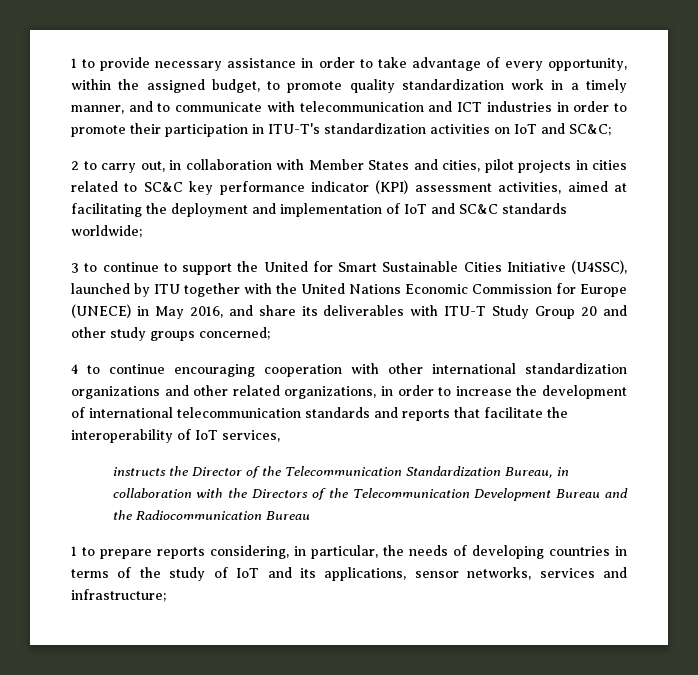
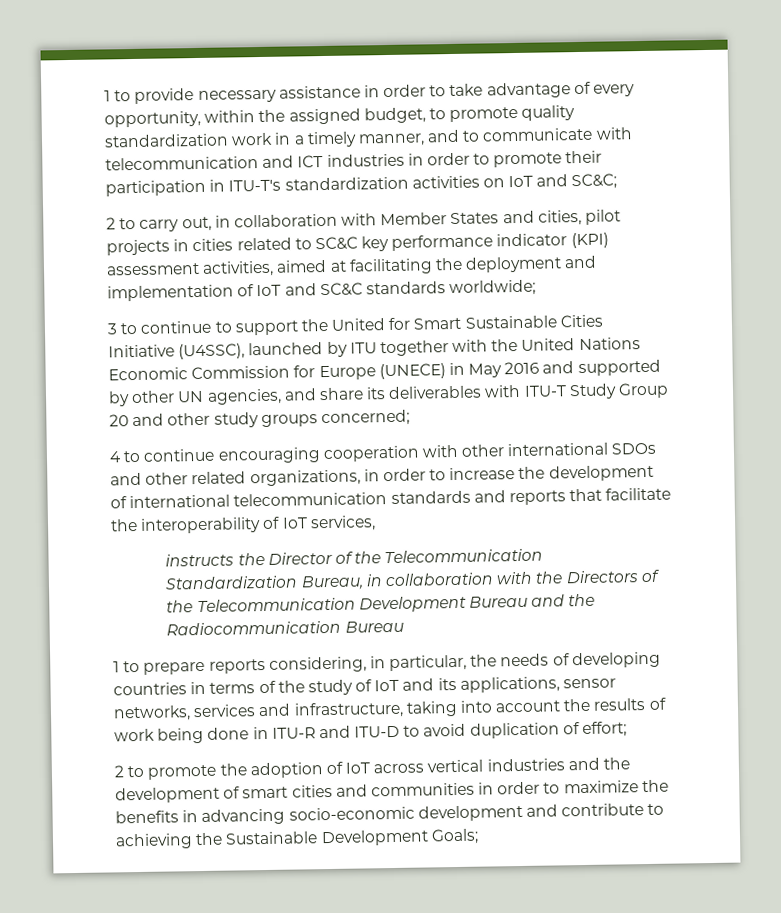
- 3 to continue to support the United for Smart Sustainable Cities Initiative (U4SSC), launched by ITU together with the United Nations Economic Commission for Europe (UNECE) in May 2016, and share its deliverables with ITU-T Study Group 20 and other study groups concerned;
+ 3 to continue to support the United for Smart Sustainable Cities Initiative (U4SSC), launched by ITU together with the United Nations Economic Commission for Europe (UNECE) in May 2016 and supported by other UN agencies, and share its deliverables with ITU-T Study Group 20 and other study groups concerned;
- 4 to continue encouraging cooperation with other international standardization organizations and other related organizations, in order to increase the development of international telecommunication standards and reports that facilitate the interoperability of IoT services,
+ 4 to continue encouraging cooperation with other international SDOs and other related organizations, in order to increase the development of international telecommunication standards and reports that facilitate the interoperability of IoT services,
- 1 to prepare reports considering, in particular, the needs of developing countries in terms of the study of IoT and its applications, sensor networks, services and infrastructure;
+ 1 to prepare reports considering, in particular, the needs of developing countries in terms of the study of IoT and its applications, sensor networks, services and infrastructure, taking into account the results of work being done in ITU-R and ITU-D to avoid duplication of effort;
+ 2 to promote the adoption of IoT across vertical industries and the development of smart cities and communities in order to maximize the benefits in advancing socio-economic development and contribute to achieving the Sustainable Development Goals;

